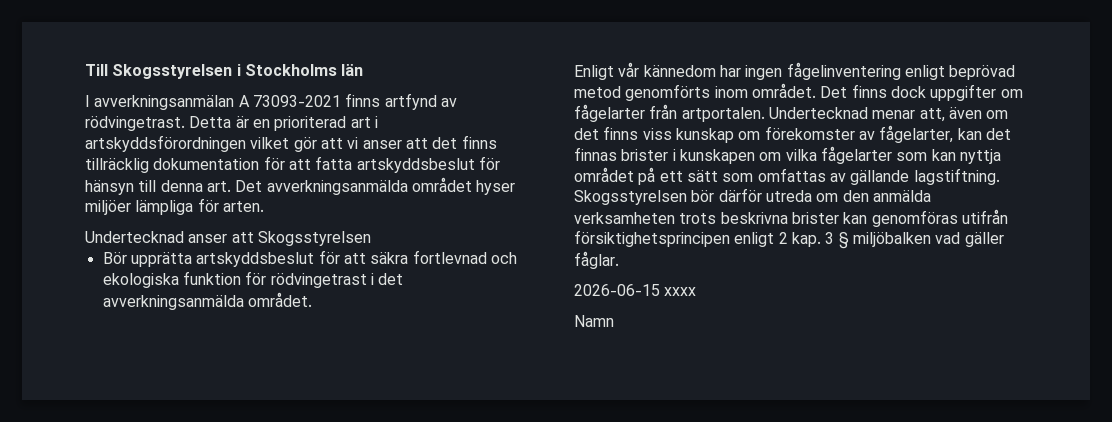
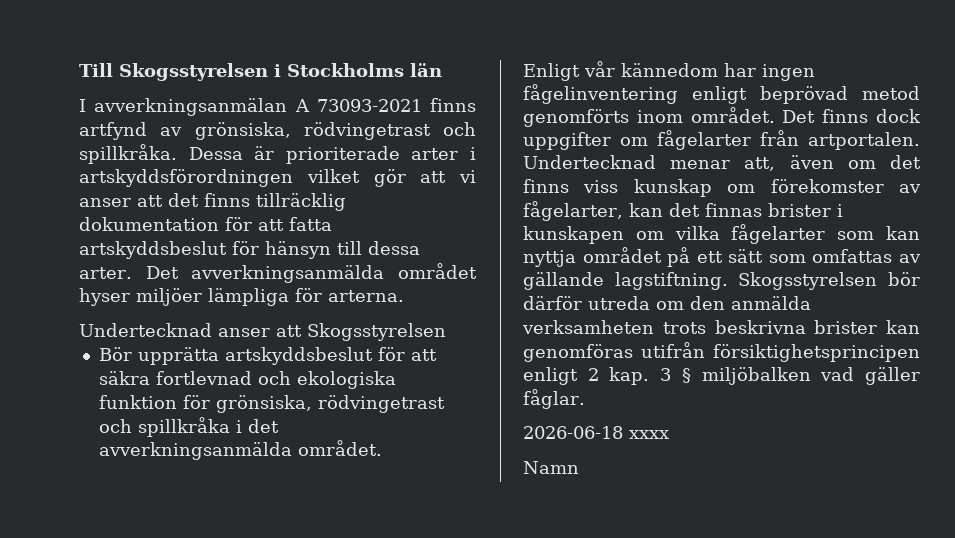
- I avverkningsanmälan A 73093-2021 finns artfynd av rödvingetrast. Detta är en prioriterad art i artskyddsförordningen vilket gör att vi anser att det finns tillräcklig dokumentation för att fatta artskyddsbeslut för hänsyn till denna art. Det avverkningsanmälda området hyser miljöer lämpliga för arten.
+ I avverkningsanmälan A 73093-2021 finns artfynd av grönsiska, rödvingetrast och spillkråka. Dessa är prioriterade arter i artskyddsförordningen vilket gör att vi anser att det finns tillräcklig dokumentation för att fatta artskyddsbeslut för hänsyn till dessa arter. Det avverkningsanmälda området hyser miljöer lämpliga för arterna.
- Bör upprätta artskyddsbeslut för att säkra fortlevnad och ekologiska funktion för rödvingetrast i det avverkningsanmälda området.
+ Bör upprätta artskyddsbeslut för att säkra fortlevnad och ekologiska funktion för grönsiska, rödvingetrast och spillkråka i det avverkningsanmälda området.
- 2026-06-15 xxxx
+ 2026-06-18 xxxx

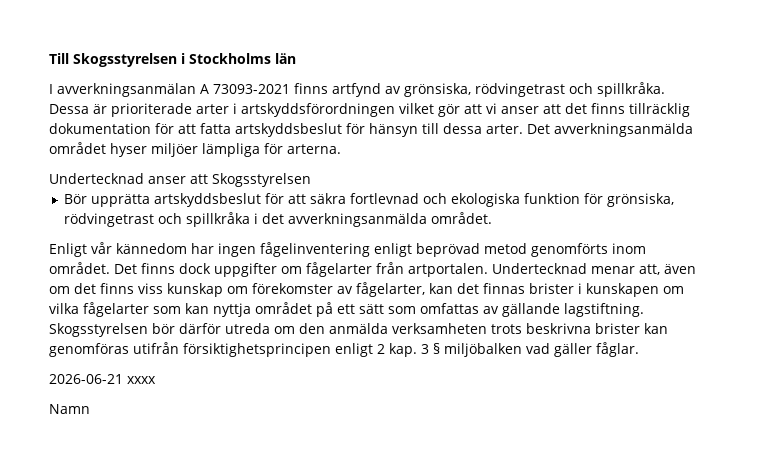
- 2026-06-18 xxxx
+ 2026-06-21 xxxx

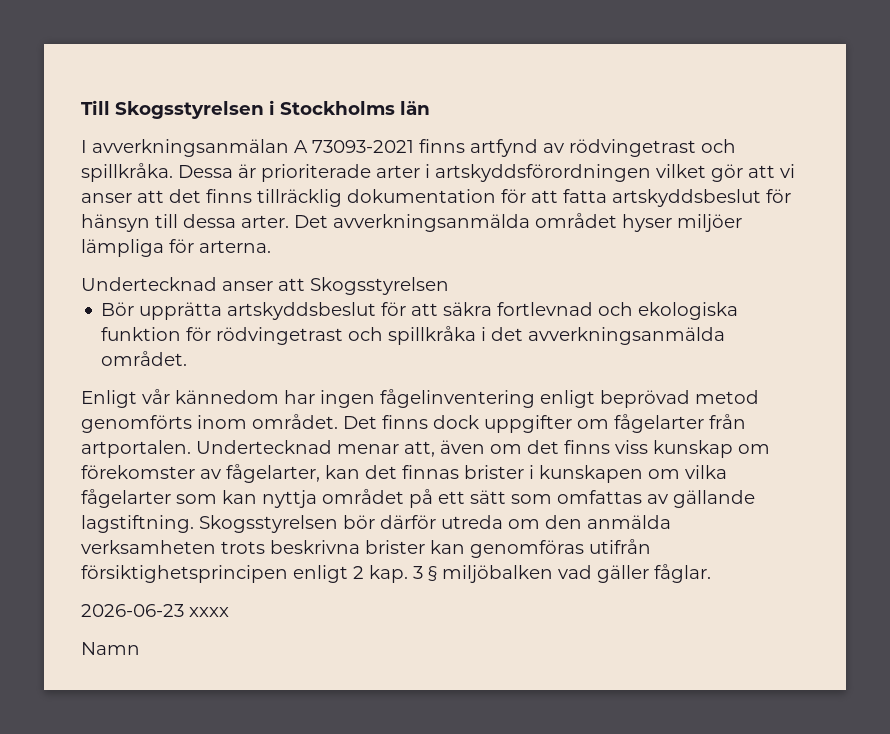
- I avverkningsanmälan A 73093-2021 finns artfynd av grönsiska, rödvingetrast och spillkråka.
+ I avverkningsanmälan A 73093-2021 finns artfynd av rödvingetrast och spillkråka.
- Bör upprätta artskyddsbeslut för att säkra fortlevnad och ekologiska funktion för grönsiska, rödvingetrast och spillkråka i det avverkningsanmälda området.
+ Bör upprätta artskyddsbeslut för att säkra fortlevnad och ekologiska funktion för rödvingetrast och spillkråka i det avverkningsanmälda området.
- 2026-06-21 xxxx
+ 2026-06-23 xxxx

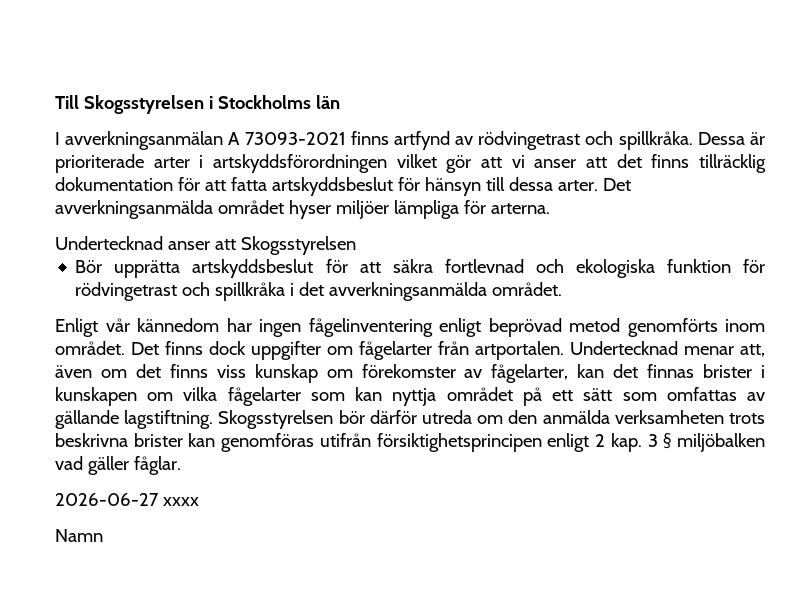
- 2026-06-23 xxxx
+ 2026-06-27 xxxx

